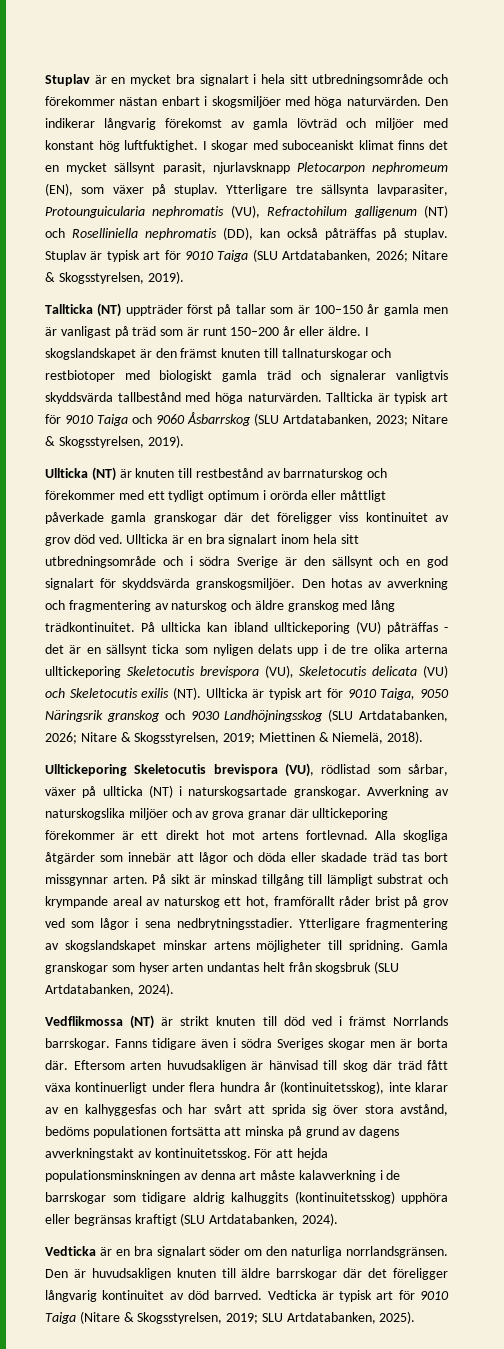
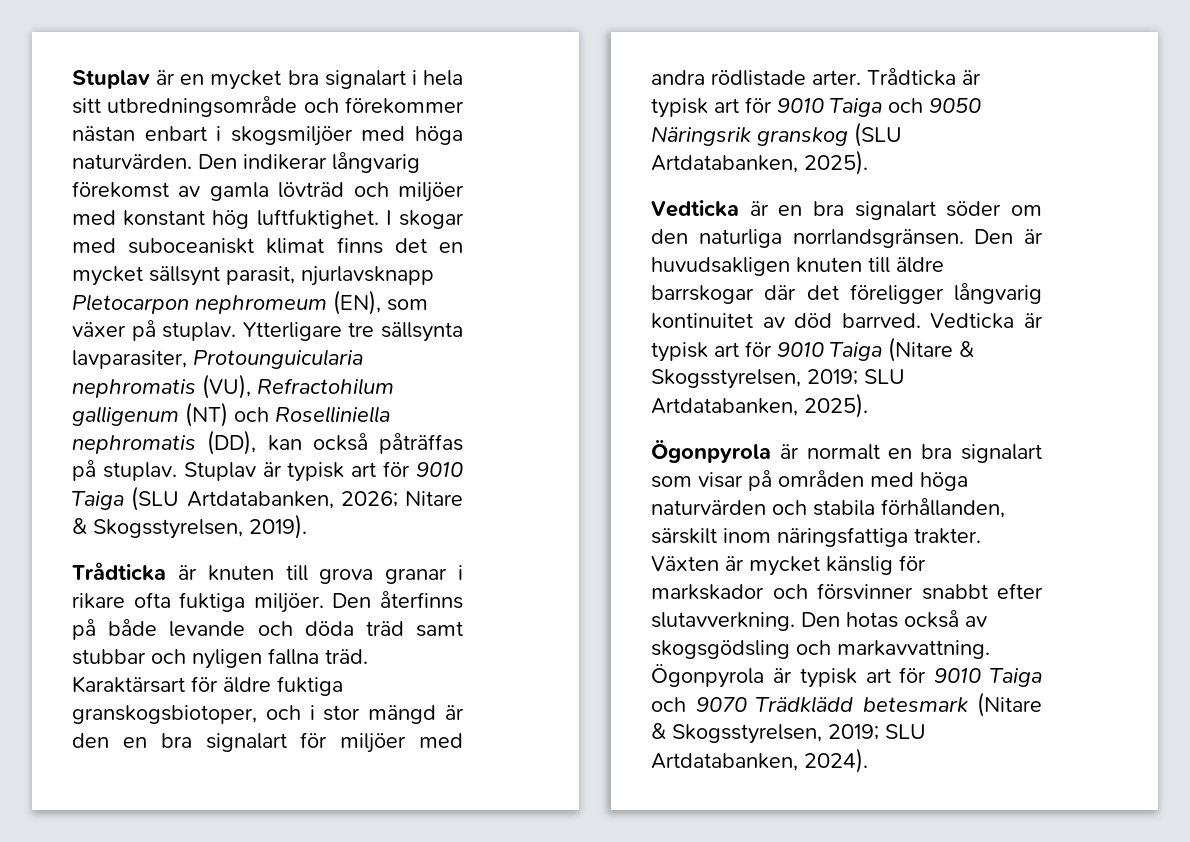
- Tallticka (NT) uppträder först på tallar som är 100–150 år gamla men är vanligast på träd som är runt 150–200 år eller äldre. I skogslandskapet är den främst knuten till tallnaturskogar och restbiotoper med biologiskt gamla träd och signalerar vanligtvis skyddsvärda tallbestånd med höga naturvärden. Tallticka är typisk art för 9010 Taiga och 9060 Åsbarrskog (SLU Artdatabanken, 2023; Nitare & Skogsstyrelsen, 2019).
- Ullticka (NT) är knuten till restbestånd av barrnaturskog och förekommer med ett tydligt optimum i orörda eller måttligt påverkade gamla granskogar där det föreligger viss kontinuitet av grov död ved. Ullticka är en bra signalart inom hela sitt utbredningsområde och i södra Sverige är den sällsynt och en god signalart för skyddsvärda granskogsmiljöer. Den hotas av avverkning och fragmentering av naturskog och äldre granskog med lång trädkontinuitet. På ullticka kan ibland ulltickeporing (VU) påträffas - det är en sällsynt ticka som nyligen delats upp i de tre olika arterna ulltickeporing Skeletocutis brevispora (VU), Skeletocutis delicata (VU) och Skeletocutis exilis (NT). Ullticka är typisk art för 9010 Taiga, 9050 Näringsrik granskog och 9030 Landhöjningsskog (SLU Artdatabanken, 2026; Nitare & Skogsstyrelsen, 2019; Miettinen & Niemelä, 2018).
- Ulltickeporing Skeletocutis brevispora (VU), rödlistad som sårbar, växer på ullticka (NT) i naturskogsartade granskogar. Avverkning av naturskogslika miljöer och av grova granar där ulltickeporing förekommer är ett direkt hot mot artens fortlevnad. Alla skogliga åtgärder som innebär att lågor och döda eller skadade träd tas bort missgynnar arten. På sikt är minskad tillgång till lämpligt substrat och krympande areal av naturskog ett hot, framförallt råder brist på grov ved som lågor i sena nedbrytningsstadier. Ytterligare fragmentering av skogslandskapet minskar artens möjligheter till spridning. Gamla granskogar som hyser arten undantas helt från skogsbruk (SLU Artdatabanken, 2024).
- Vedflikmossa (NT) är strikt knuten till död ved i främst Norrlands barrskogar. Fanns tidigare även i södra Sveriges skogar men är borta där. Eftersom arten huvudsakligen är hänvisad till skog där träd fått växa kontinuerligt under flera hundra år (kontinuitetsskog), inte klarar av en kalhyggesfas och har svårt att sprida sig över stora avstånd, bedöms populationen fortsätta att minska på grund av dagens avverkningstakt av kontinuitetsskog. För att hejda populationsminskningen av denna art måste kalavverkning i de barrskogar som tidigare aldrig kalhuggits (kontinuitetsskog) upphöra eller begränsas kraftigt (SLU Artdatabanken, 2024).
+ Trådticka är knuten till grova granar i rikare ofta fuktiga miljöer. Den återfinns på både levande och döda träd samt stubbar och nyligen fallna träd. Karaktärsart för äldre fuktiga granskogsbiotoper, och i stor mängd är den en bra signalart för miljöer med andra rödlistade arter. Trådticka är typisk art för 9010 Taiga och 9050 Näringsrik granskog (SLU Artdatabanken, 2025).
+ Ögonpyrola är normalt en bra signalart som visar på områden med höga naturvärden och stabila förhållanden, särskilt inom näringsfattiga trakter. Växten är mycket känslig för markskador och försvinner snabbt efter slutavverkning. Den hotas också av skogsgödsling och markavvattning. Ögonpyrola är typisk art för 9010 Taiga och 9070 Trädklädd betesmark (Nitare & Skogsstyrelsen, 2019; SLU Artdatabanken, 2024).

